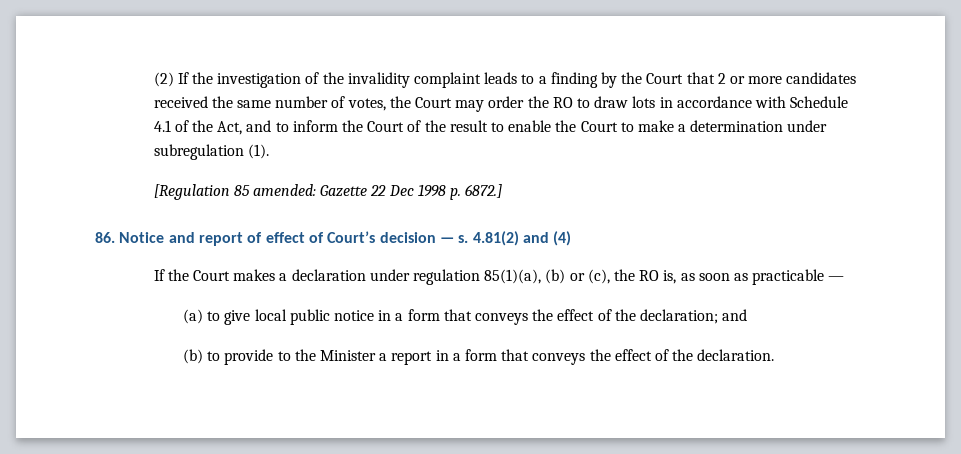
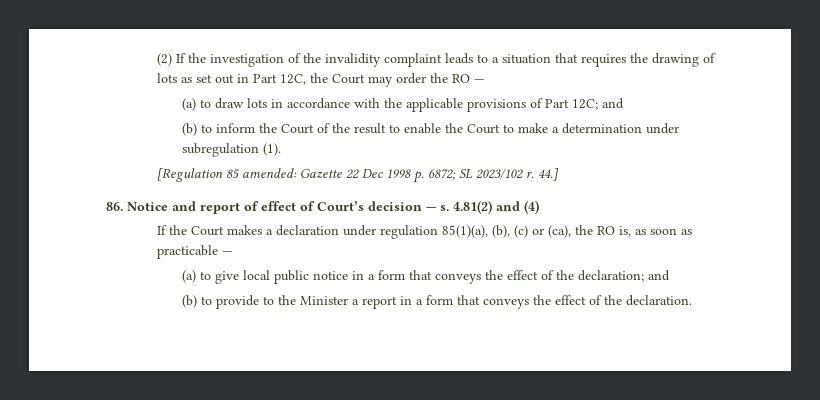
- (2) If the investigation of the invalidity complaint leads to a finding by the Court that 2 or more candidates received the same number of votes, the Court may order the RO to draw lots in accordance with Schedule 4.1 of the Act, and to inform the Court of the result to enable the Court to make a determination under subregulation (1).
+ (2) If the investigation of the invalidity complaint leads to a situation that requires the drawing of lots as set out in Part 12C, the Court may order the RO —
+ (a) to draw lots in accordance with the applicable provisions of Part 12C; and
+ (b) to inform the Court of the result to enable the Court to make a determination under subregulation (1).
- [Regulation 85 amended: Gazette 22 Dec 1998 p. 6872.]
+ [Regulation 85 amended: Gazette 22 Dec 1998 p. 6872; SL 2023/102 r. 44.]
- If the Court makes a declaration under regulation 85(1)(a), (b) or (c), the RO is, as soon as practicable —
+ If the Court makes a declaration under regulation 85(1)(a), (b), (c) or (ca), the RO is, as soon as practicable —

